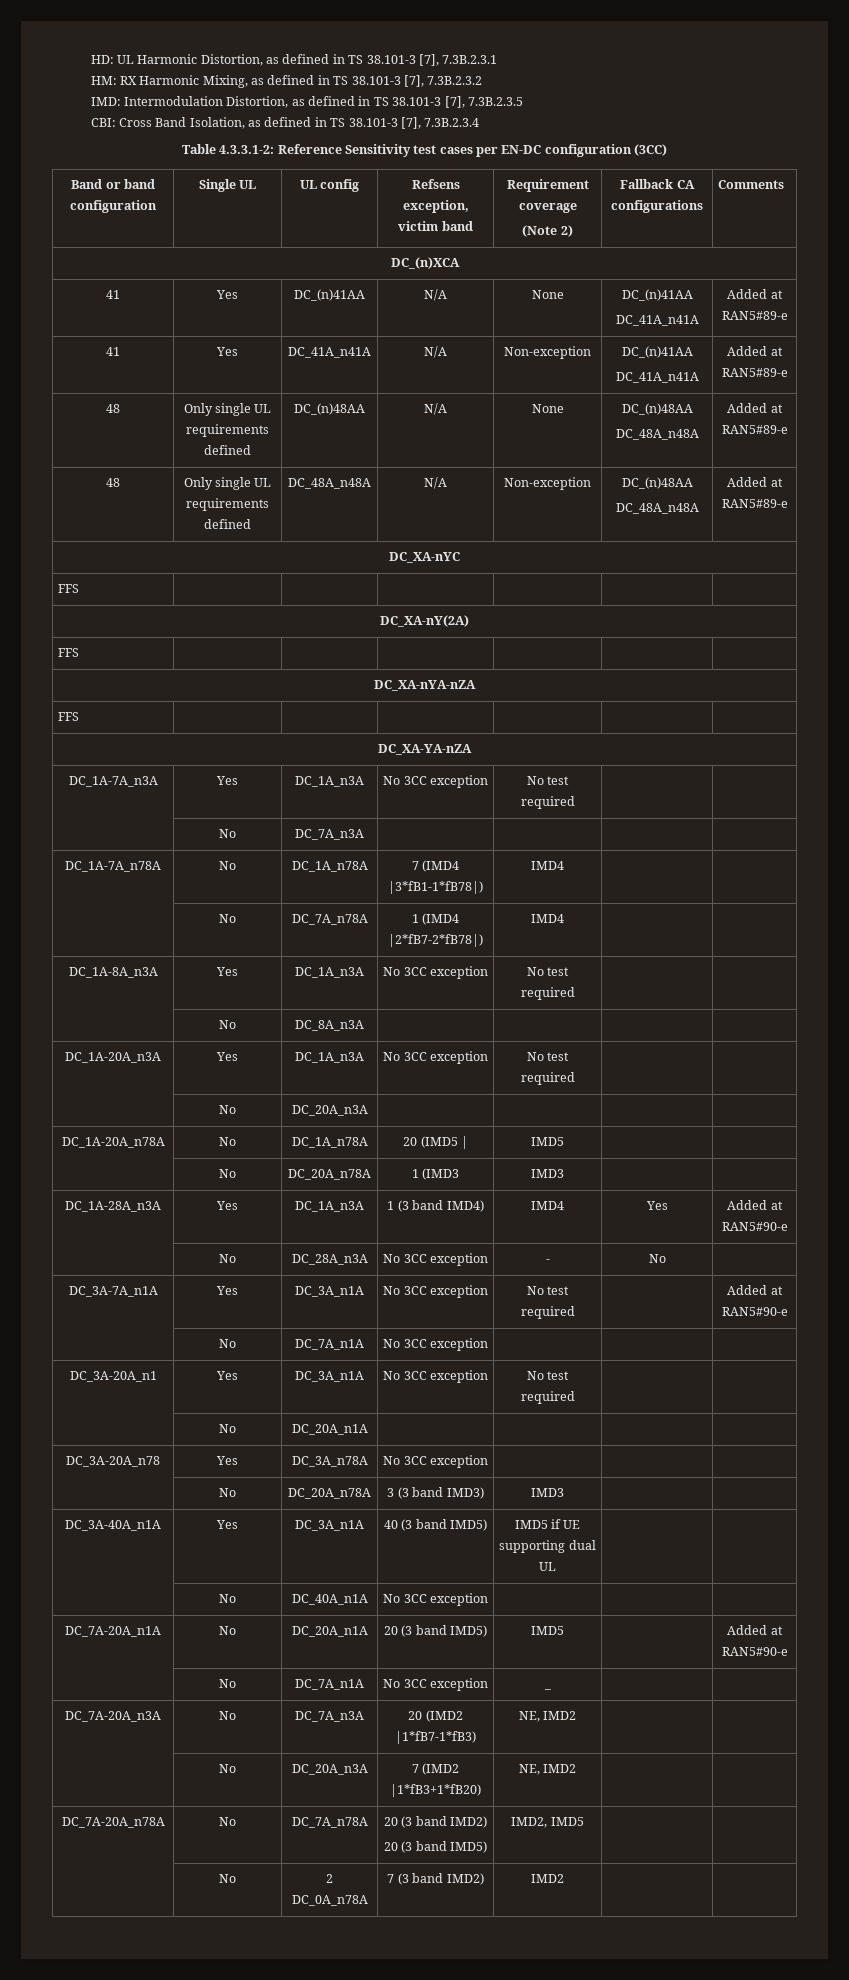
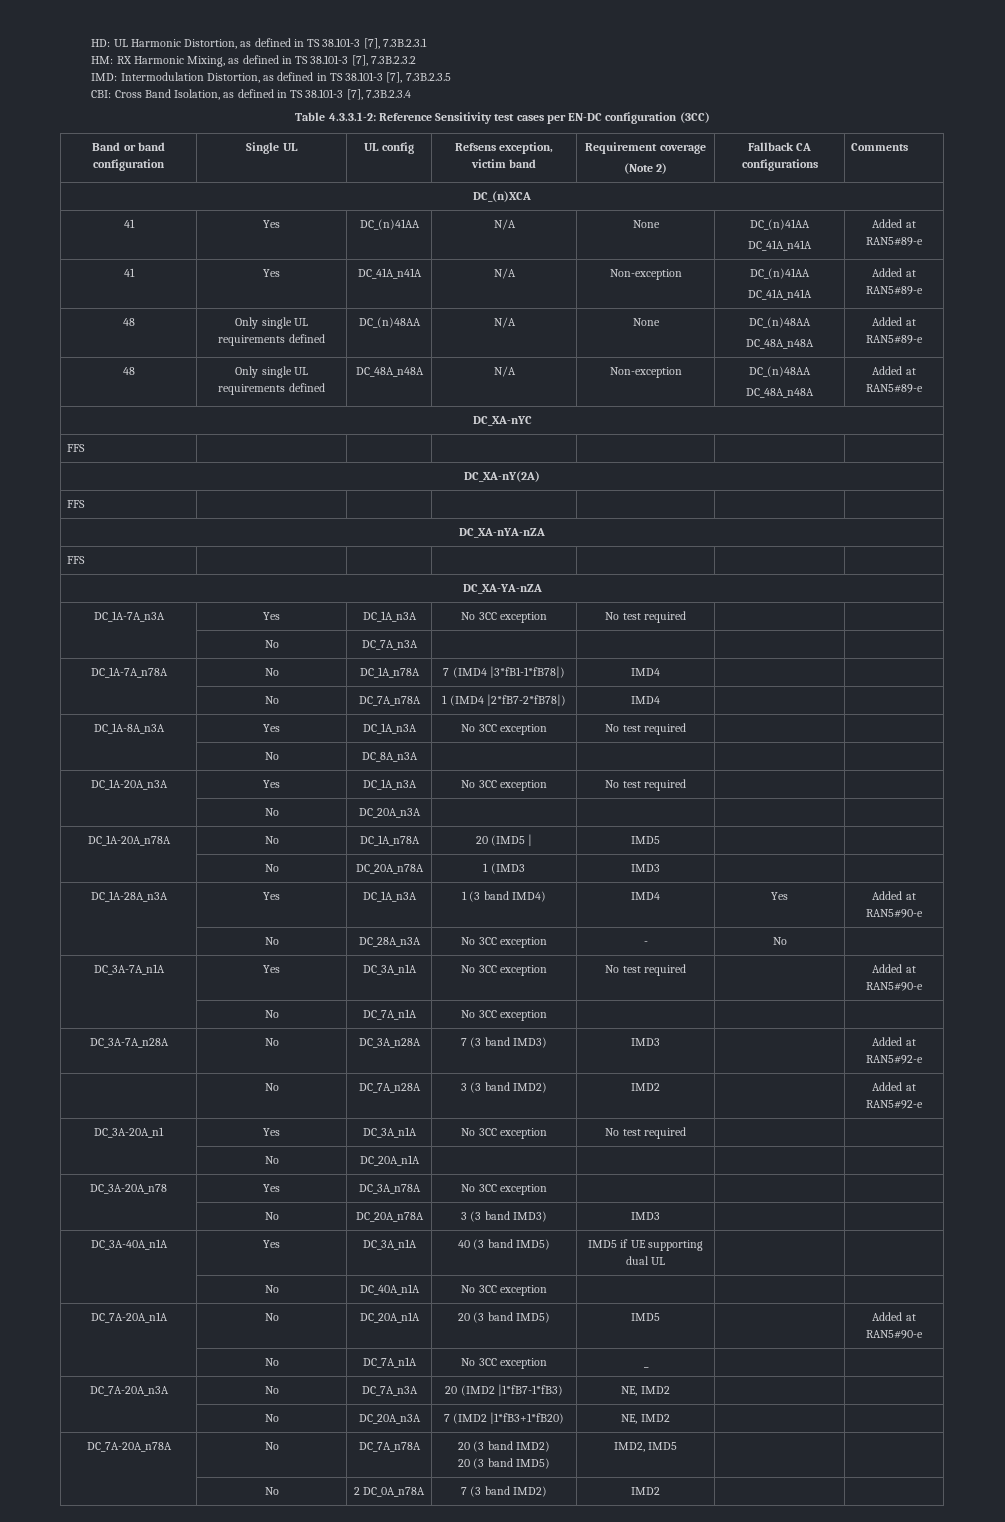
+ DC_3A-7A_n28A | No | DC_3A_n28A | 7 (3 band IMD3) | IMD3 | | Added at RAN5#92-e
+ | No | DC_7A_n28A | 3 (3 band IMD2) | IMD2 | | Added at RAN5#92-e

